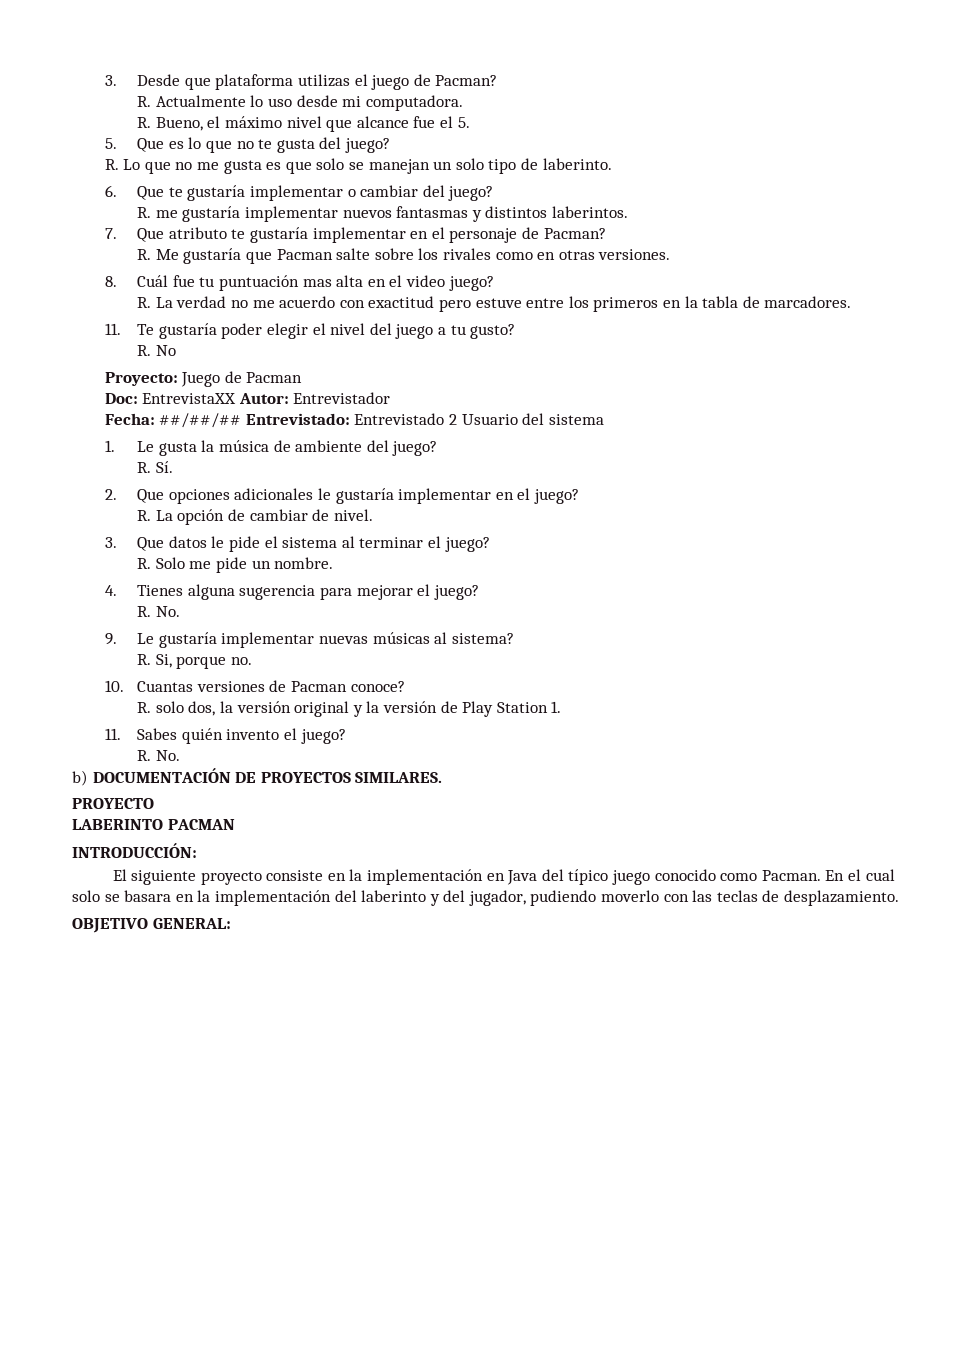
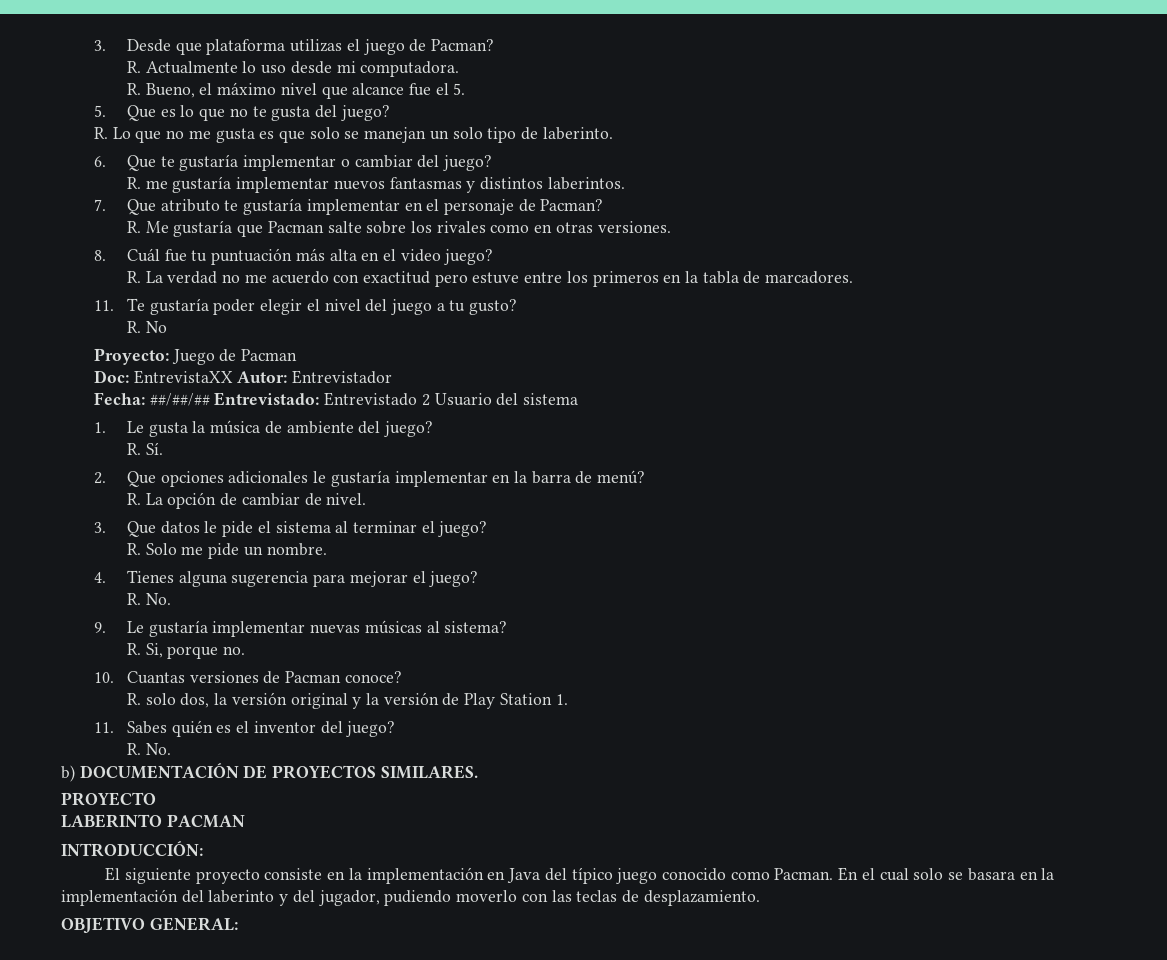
- 8. Cuál fue tu puntuación mas alta en el video juego?
+ 8. Cuál fue tu puntuación más alta en el video juego?
- 2. Que opciones adicionales le gustaría implementar en el juego?
+ 2. Que opciones adicionales le gustaría implementar en la barra de menú?
- 11. Sabes quién invento el juego?
+ 11. Sabes quién es el inventor del juego?

